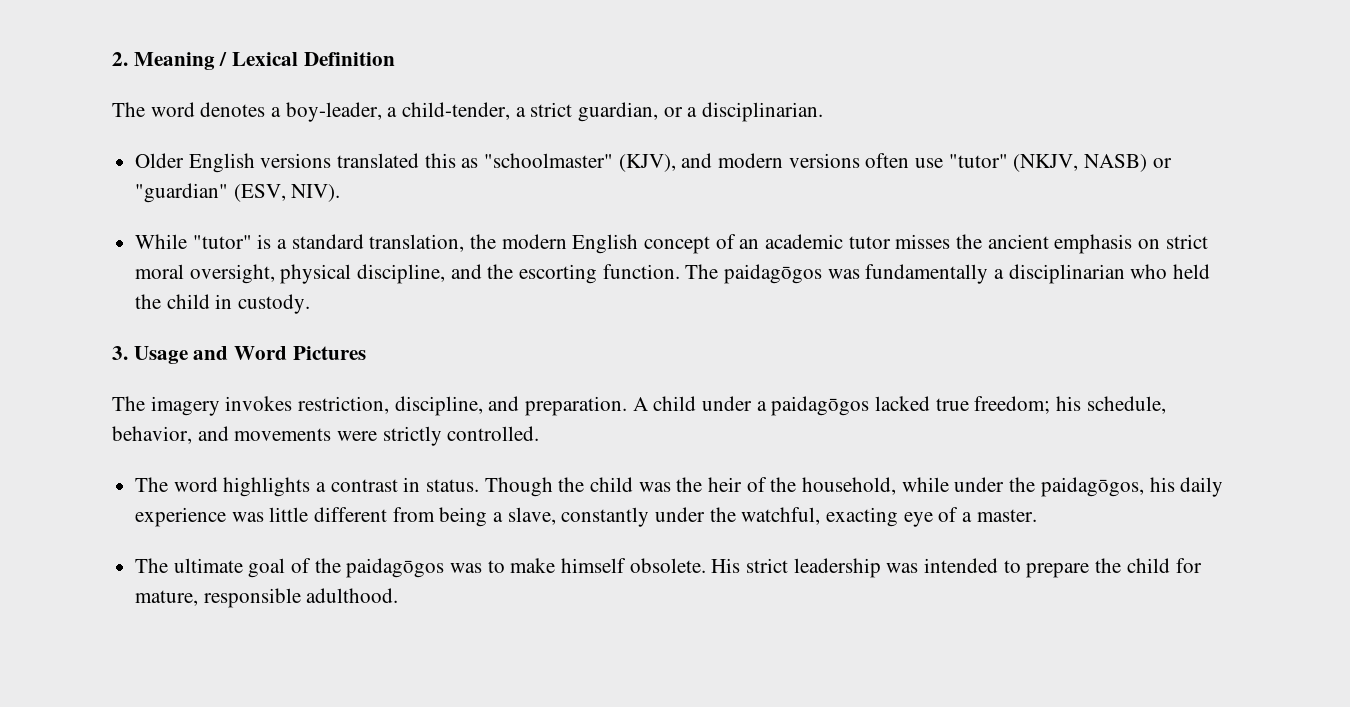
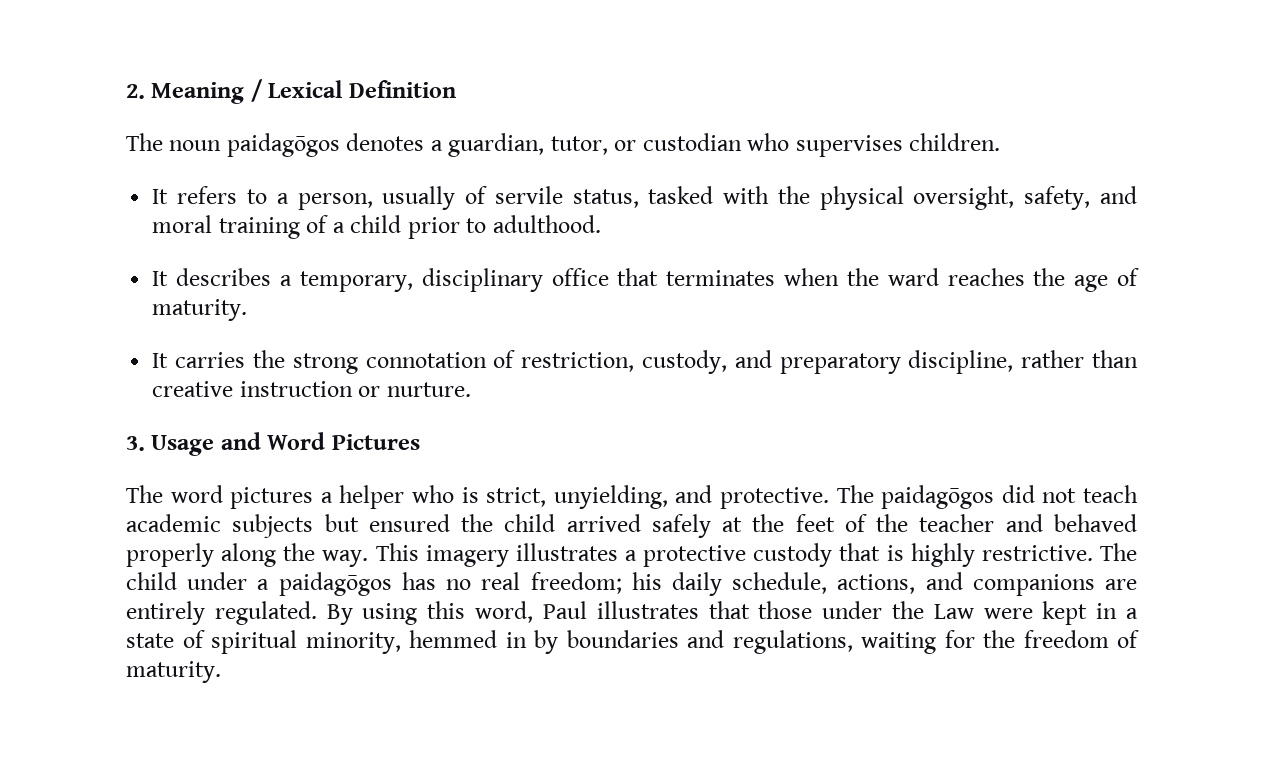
- The word denotes a boy-leader, a child-tender, a strict guardian, or a disciplinarian.
- Older English versions translated this as "schoolmaster" (KJV), and modern versions often use "tutor" (NKJV, NASB) or "guardian" (ESV, NIV).
- While "tutor" is a standard translation, the modern English concept of an academic tutor misses the ancient emphasis on strict moral oversight, physical discipline, and the escorting function. The paidagōgos was fundamentally a disciplinarian who held the child in custody.
+ The noun paidagōgos denotes a guardian, tutor, or custodian who supervises children.
+ It refers to a person, usually of servile status, tasked with the physical oversight, safety, and moral training of a child prior to adulthood.
+ It describes a temporary, disciplinary office that terminates when the ward reaches the age of maturity.
+ It carries the strong connotation of restriction, custody, and preparatory discipline, rather than creative instruction or nurture.
- The imagery invokes restriction, discipline, and preparation. A child under a paidagōgos lacked true freedom; his schedule, behavior, and movements were strictly controlled.
- The word highlights a contrast in status. Though the child was the heir of the household, while under the paidagōgos, his daily experience was little different from being a slave, constantly under the watchful, exacting eye of a master.
- The ultimate goal of the paidagōgos was to make himself obsolete. His strict leadership was intended to prepare the child for mature, responsible adulthood.
+ The word pictures a helper who is strict, unyielding, and protective. The paidagōgos did not teach academic subjects but ensured the child arrived safely at the feet of the teacher and behaved properly along the way. This imagery illustrates a protective custody that is highly restrictive. The child under a paidagōgos has no real freedom; his daily schedule, actions, and companions are entirely regulated. By using this word, Paul illustrates that those under the Law were kept in a state of spiritual minority, hemmed in by boundaries and regulations, waiting for the freedom of maturity.

